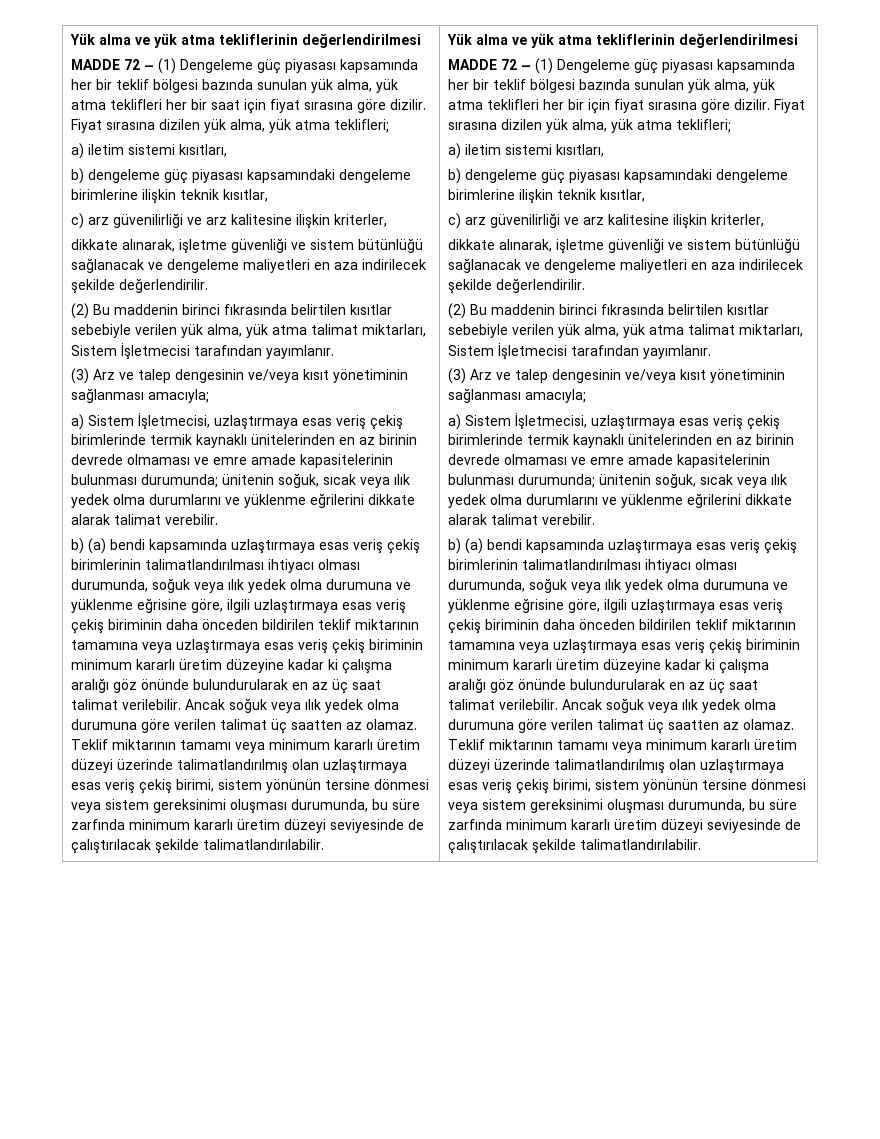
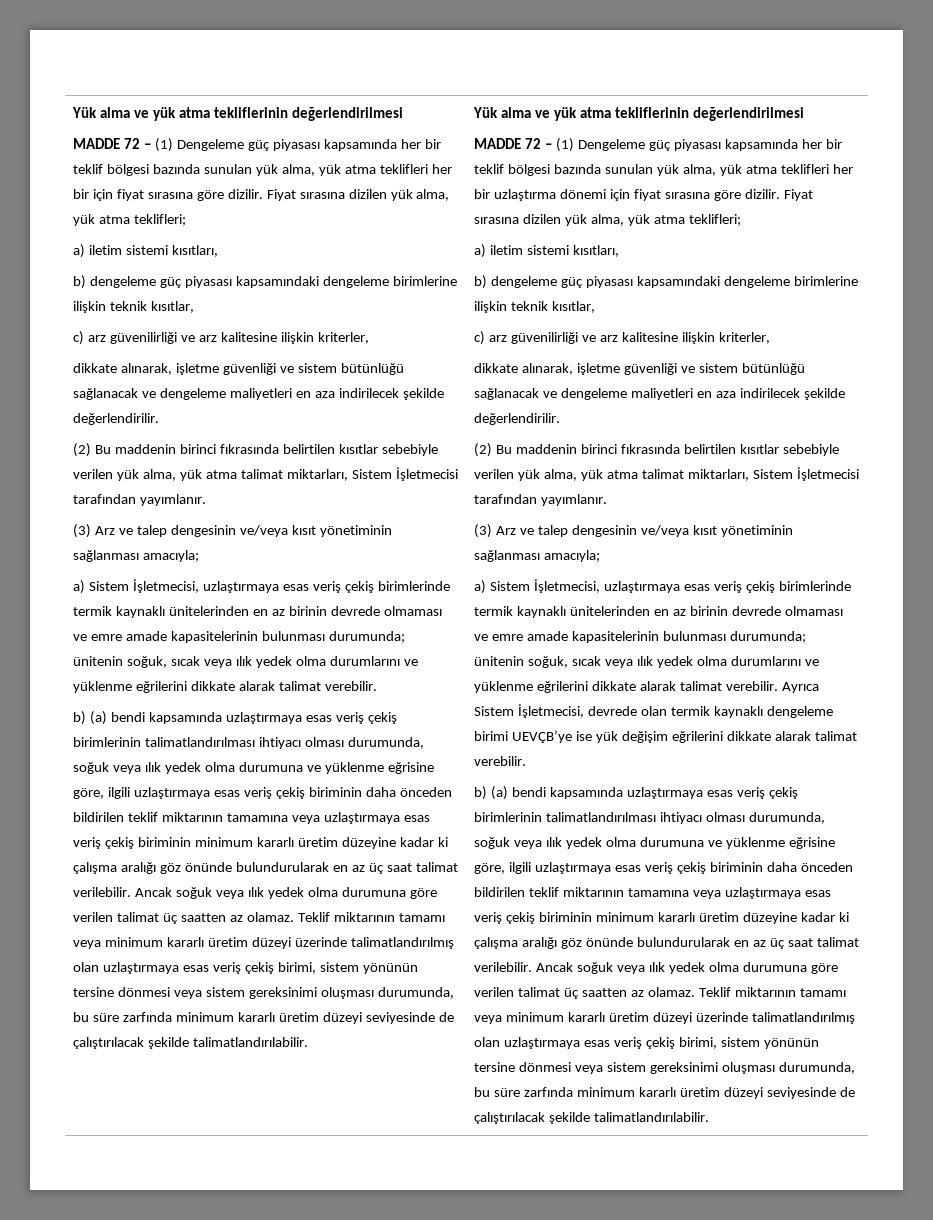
- MADDE 72 – (1) Dengeleme güç piyasası kapsamında her bir teklif bölgesi bazında sunulan yük alma, yük atma teklifleri her bir saat için fiyat sırasına göre dizilir.
+ MADDE 72 – (1) Dengeleme güç piyasası kapsamında her bir teklif bölgesi bazında sunulan yük alma, yük atma teklifleri her bir için fiyat sırasına göre dizilir.
- MADDE 72 – (1) Dengeleme güç piyasası kapsamında her bir teklif bölgesi bazında sunulan yük alma, yük atma teklifleri her bir için fiyat sırasına göre dizilir.
+ MADDE 72 – (1) Dengeleme güç piyasası kapsamında her bir teklif bölgesi bazında sunulan yük alma, yük atma teklifleri her bir uzlaştırma dönemi için fiyat sırasına göre dizilir.
+ Ayrıca Sistem İşletmecisi, devrede olan termik kaynaklı dengeleme birimi UEVÇB’ye ise yük değişim eğrilerini dikkate alarak talimat verebilir.

